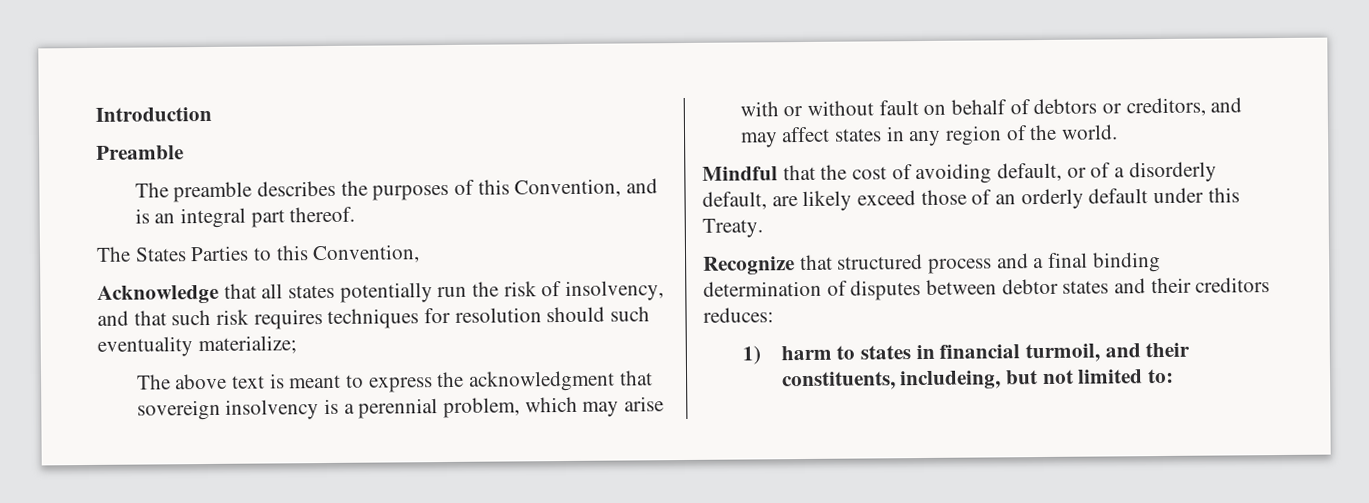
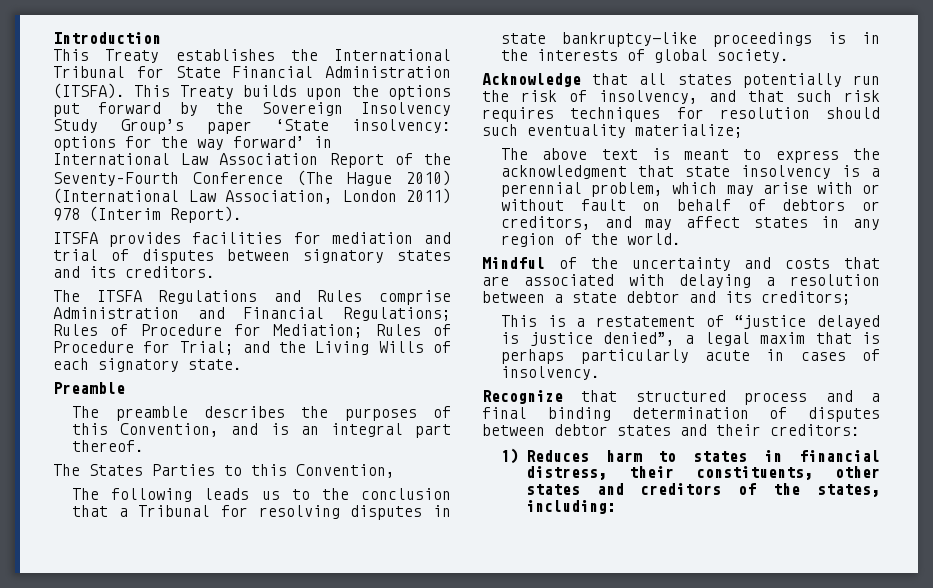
+ This Treaty establishes the International Tribunal for State Financial Administration (ITSFA). This Treaty builds upon the options put forward by the Sovereign Insolvency Study Group’s paper ‘State insolvency: options for the way forward’ in International Law Association Report of the Seventy–Fourth Conference (The Hague 2010) (International Law Association, London 2011) 978 (Interim Report).
+ ITSFA provides facilities for mediation and trial of disputes between signatory states and its creditors.
+ The ITSFA Regulations and Rules comprise Administration and Financial Regulations; Rules of Procedure for Mediation; Rules of Procedure for Trial; and the Living Wills of each signatory state.
+ The following leads us to the conclusion that a Tribunal for resolving disputes in state bankruptcy-like proceedings is in the interests of global society.
- The above text is meant to express the acknowledgment that sovereign insolvency is a perennial problem, which may arise with or without fault on behalf of debtors or creditors, and may affect states in any region of the world.
+ The above text is meant to express the acknowledgment that state insolvency is a perennial problem, which may arise with or without fault on behalf of debtors or creditors, and may affect states in any region of the world.
- Mindful that the cost of avoiding default, or of a disorderly default, are likely exceed those of an orderly default under this Treaty.
+ Mindful of the uncertainty and costs that are associated with delaying a resolution between a state debtor and its creditors;
+ This is a restatement of “justice delayed is justice denied”, a legal maxim that is perhaps particularly acute in cases of insolvency.
- Recognize that structured process and a final binding determination of disputes between debtor states and their creditors reduces:
+ Recognize that structured process and a final binding determination of disputes between debtor states and their creditors:
- 1) harm to states in financial turmoil, and their constituents, includeing, but not limited to:
+ 1) Reduces harm to states in financial distress, their constituents, other states and creditors of the states, including:

